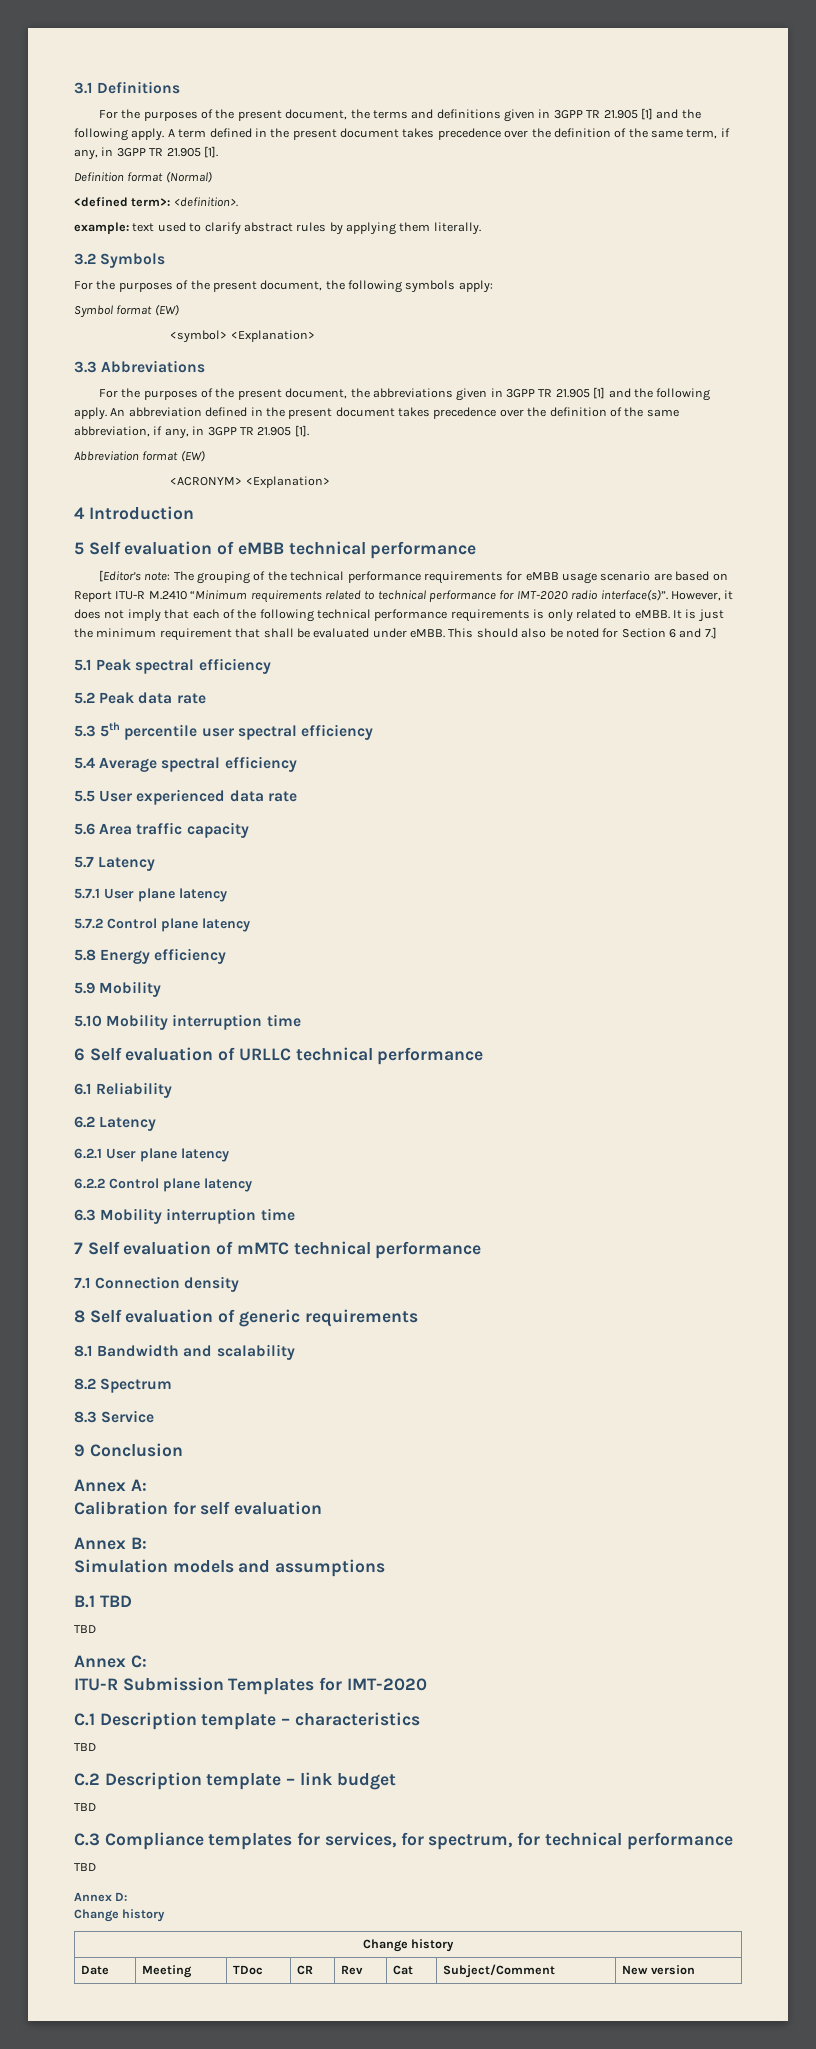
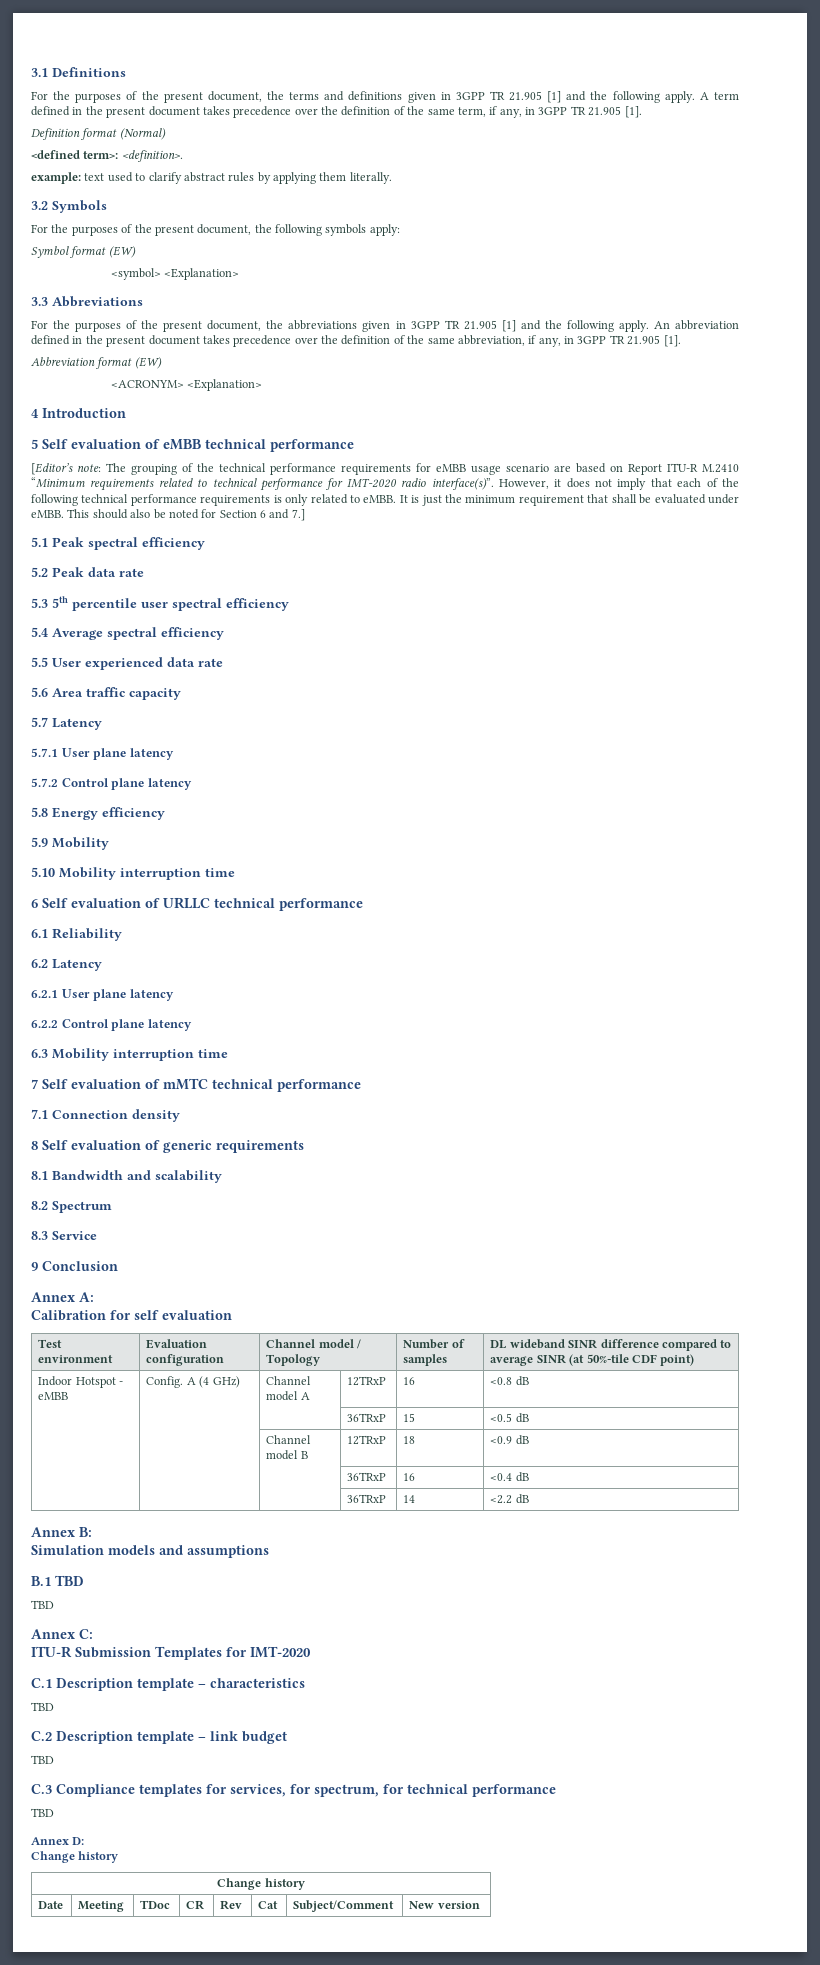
+ Test environment | Evaluation configuration | Channel model / Topology | Number of samples | DL wideband SINR difference compared to average SINR (at 50%-tile CDF point)
+ Indoor Hotspot - eMBB | Config. A (4 GHz) | Channel model A | 12TRxP | 16 | <0.8 dB
+ | | | 36TRxP | 15 | <0.5 dB
+ | | Channel model B | 12TRxP | 18 | <0.9 dB
+ | | | 36TRxP | 16 | <0.4 dB
+ | | | 36TRxP | 14 | <2.2 dB

